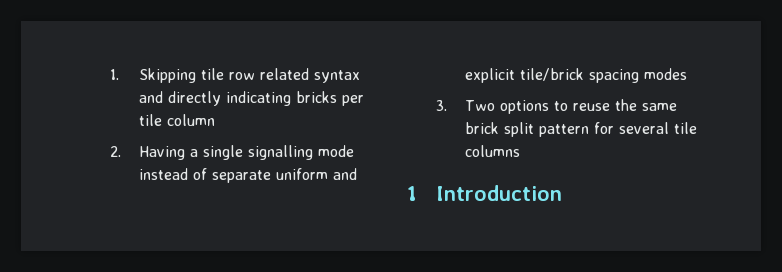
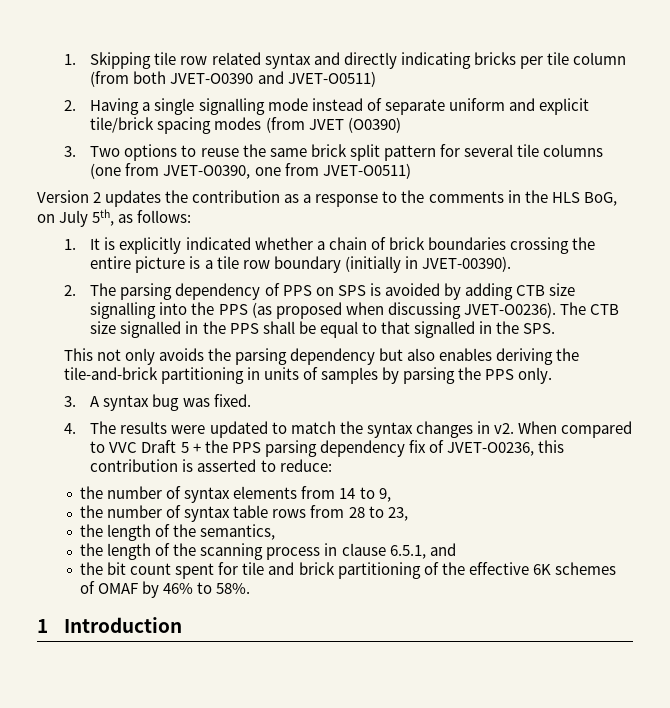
- 1. Skipping tile row related syntax and directly indicating bricks per tile column
+ 1. Skipping tile row related syntax and directly indicating bricks per tile column (from both JVET-O0390 and JVET-O0511)
- 2. Having a single signalling mode instead of separate uniform and explicit tile/brick spacing modes
+ 2. Having a single signalling mode instead of separate uniform and explicit tile/brick spacing modes (from JVET (O0390)
- 3. Two options to reuse the same brick split pattern for several tile columns
+ 3. Two options to reuse the same brick split pattern for several tile columns (one from JVET-O0390, one from JVET-O0511)
+ Version 2 updates the contribution as a response to the comments in the HLS BoG, on July 5th, as follows:
+ 1. It is explicitly indicated whether a chain of brick boundaries crossing the entire picture is a tile row boundary (initially in JVET-00390).
+ 2. The parsing dependency of PPS on SPS is avoided by adding CTB size signalling into the PPS (as proposed when discussing JVET-O0236). The CTB size signalled in the PPS shall be equal to that signalled in the SPS.
+ This not only avoids the parsing dependency but also enables deriving the tile-and-brick partitioning in units of samples by parsing the PPS only.
+ 3. A syntax bug was fixed.
+ 4. The results were updated to match the syntax changes in v2. When compared to VVC Draft 5 + the PPS parsing dependency fix of JVET-O0236, this contribution is asserted to reduce:
+ the number of syntax elements from 14 to 9,
+ the number of syntax table rows from 28 to 23,
+ the length of the semantics,
+ the length of the scanning process in clause 6.5.1, and
+ the bit count spent for tile and brick partitioning of the effective 6K schemes of OMAF by 46% to 58%.

